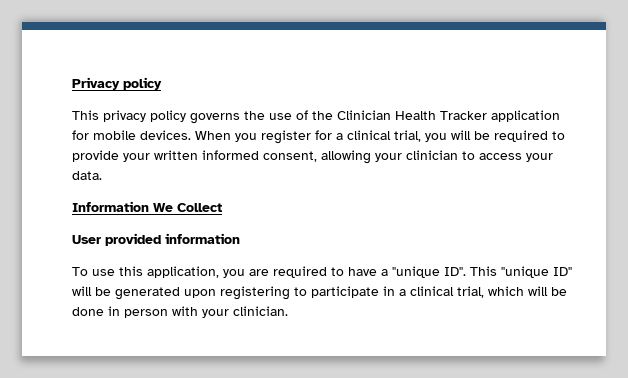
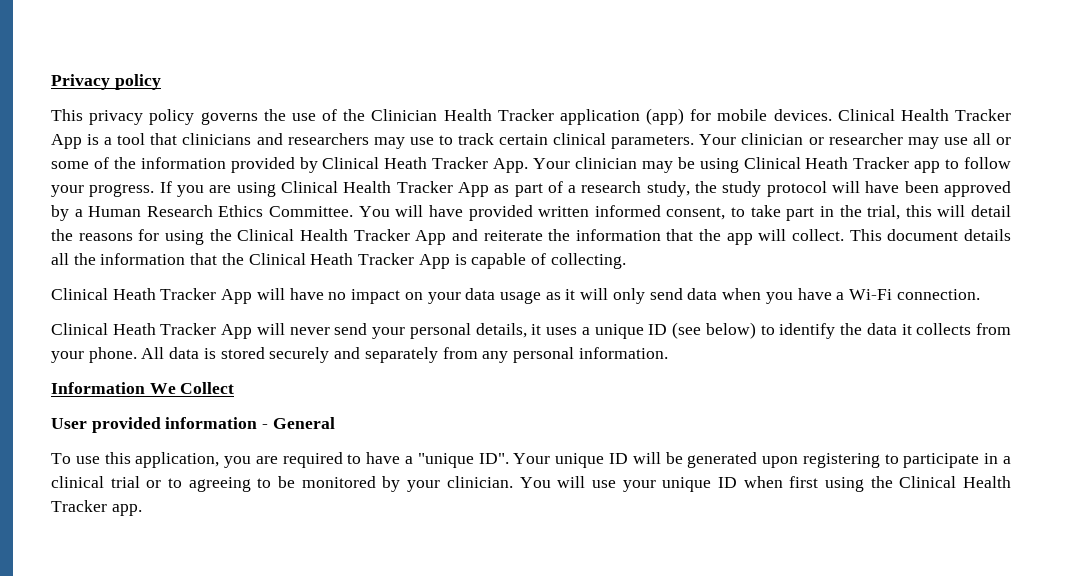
- This privacy policy governs the use of the Clinician Health Tracker application for mobile devices.
+ This privacy policy governs the use of the Clinician Health Tracker application (app) for mobile devices.
- When you register for a clinical trial, you will be required to provide your written informed consent, allowing your clinician to access your data.
+ Clinical Health Tracker App is a tool that clinicians and researchers may use to track certain clinical parameters. Your clinician or researcher may use all or some of the information provided by Clinical Heath Tracker App. Your clinician may be using Clinical Heath Tracker app to follow your progress. If you are using Clinical Health Tracker App as part of a research study, the study protocol will have been approved by a Human Research Ethics Committee. You will have provided written informed consent, to take part in the trial, this will detail the reasons for using the Clinical Health Tracker App and reiterate the information that the app will collect. This document details all the information that the Clinical Heath Tracker App is capable of collecting.
+ Clinical Heath Tracker App will have no impact on your data usage as it will only send data when you have a Wi-Fi connection.
+ Clinical Heath Tracker App will never send your personal details, it uses a unique ID (see below) to identify the data it collects from your phone. All data is stored securely and separately from any personal information.
- User provided information
+ User provided information - General
- To use this application, you are required to have a "unique ID". This "unique ID" will be generated upon registering to participate in a clinical trial, which will be done in person with your clinician.
+ To use this application, you are required to have a "unique ID". Your unique ID will be generated upon registering to participate in a clinical trial or to agreeing to be monitored by your clinician. You will use your unique ID when first using the Clinical Health Tracker app.

